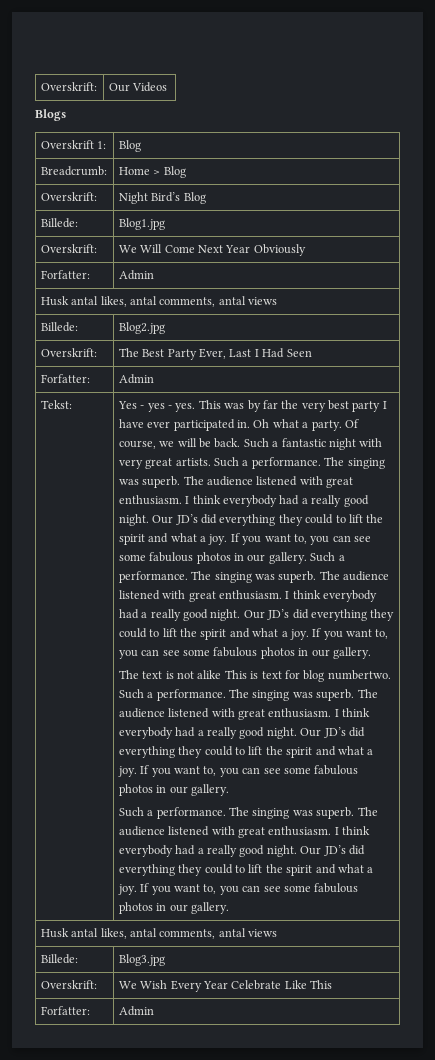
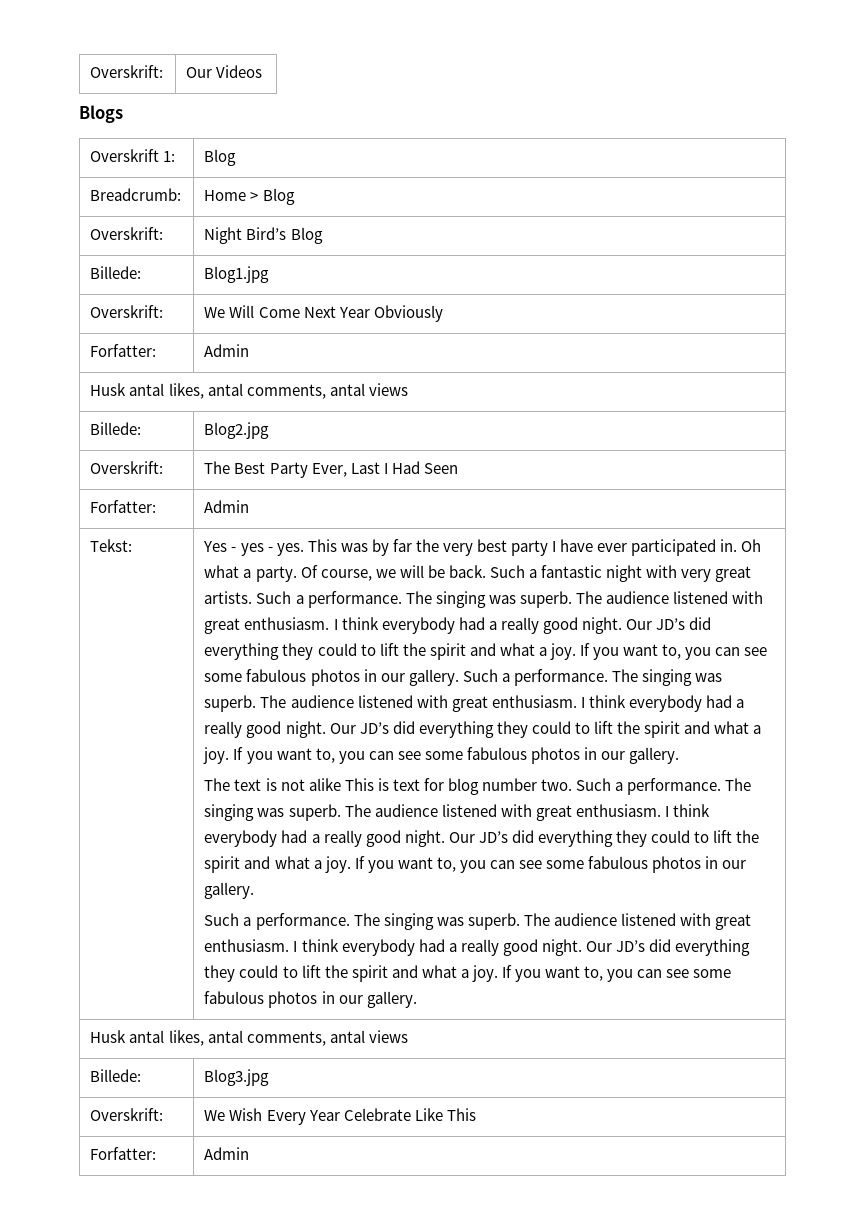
- The text is not alike This is text for blog numbertwo.
+ The text is not alike This is text for blog number two.

